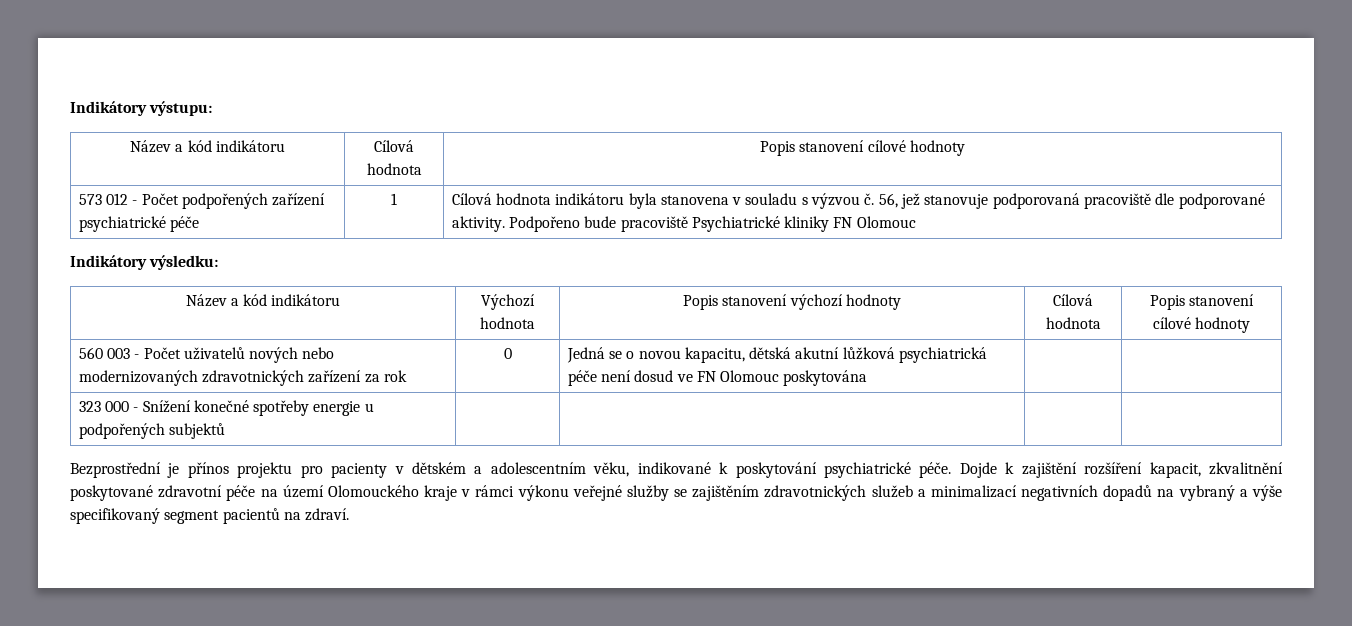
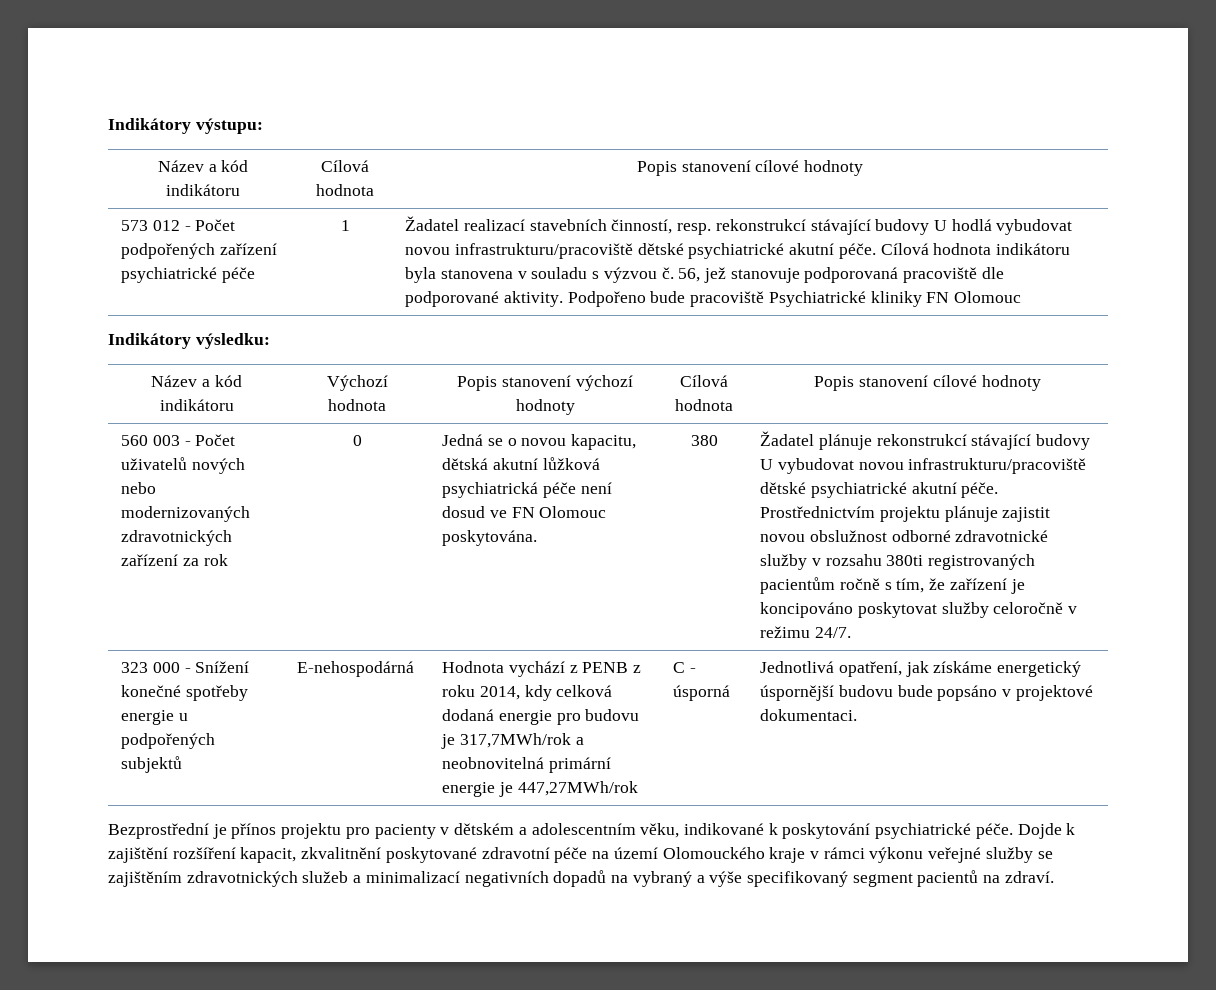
+ Žadatel realizací stavebních činností, resp. rekonstrukcí stávající budovy U hodlá vybudovat novou infrastrukturu/pracoviště dětské psychiatrické akutní péče.
- Jedná se o novou kapacitu, dětská akutní lůžková psychiatrická péče není dosud ve FN Olomouc poskytována
+ Jedná se o novou kapacitu, dětská akutní lůžková psychiatrická péče není dosud ve FN Olomouc poskytována. | 380 | Žadatel plánuje rekonstrukcí stávající budovy U vybudovat novou infrastrukturu/pracoviště dětské psychiatrické akutní péče. Prostřednictvím projektu plánuje zajistit novou obslužnost odborné zdravotnické služby v rozsahu 380ti registrovaných pacientům ročně s tím, že zařízení je koncipováno poskytovat služby celoročně v režimu 24/7.
+ E-nehospodárná | Hodnota vychází z PENB z roku 2014, kdy celková dodaná energie pro budovu je 317,7MWh/rok a neobnovitelná primární energie je 447,27MWh/rok | C - úsporná | Jednotlivá opatření, jak získáme energetický úspornější budovu bude popsáno v projektové dokumentaci.

